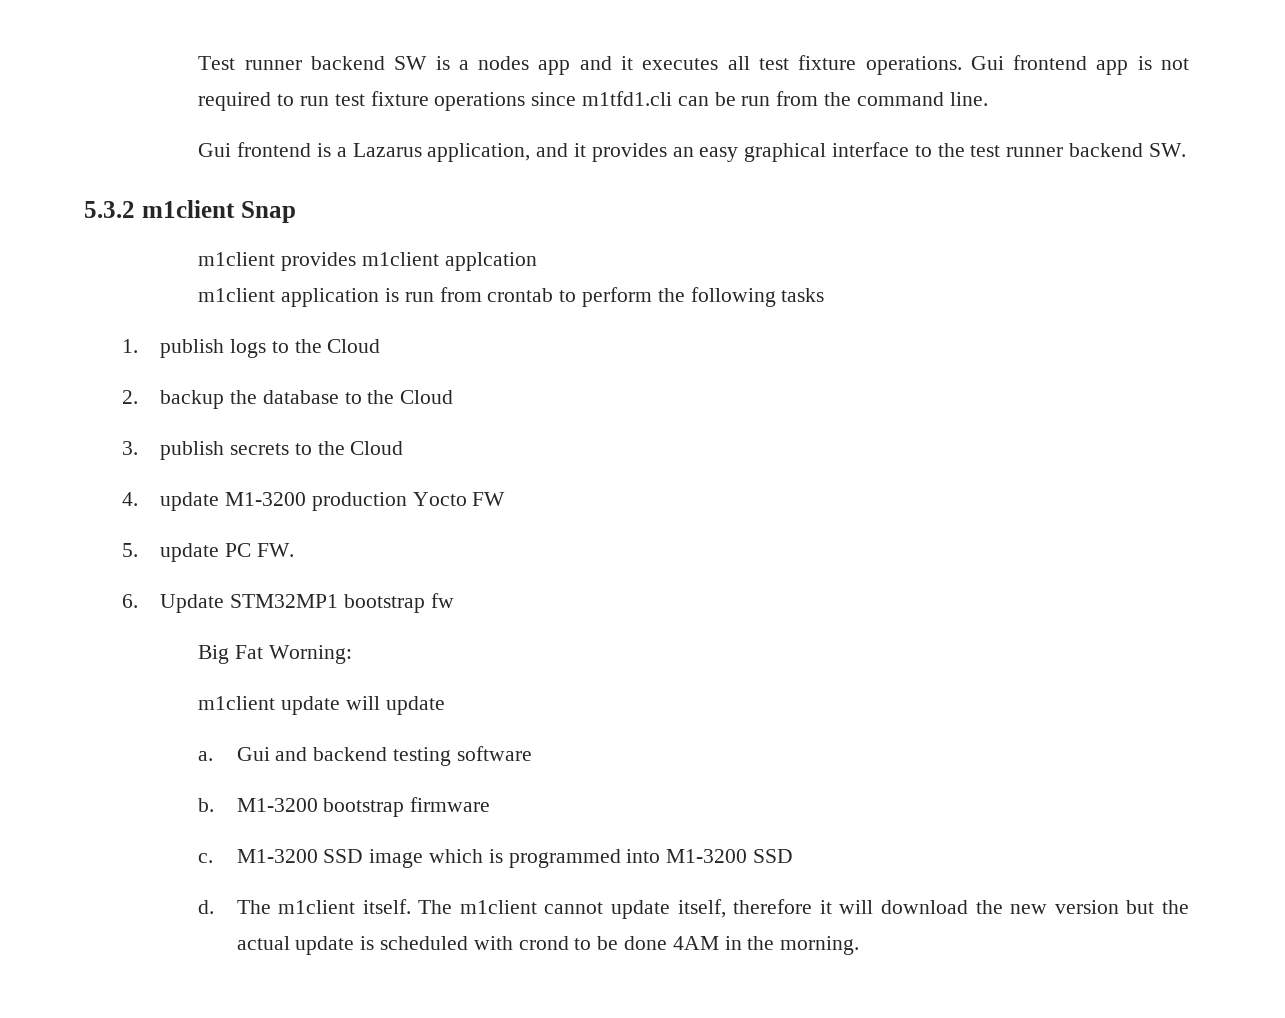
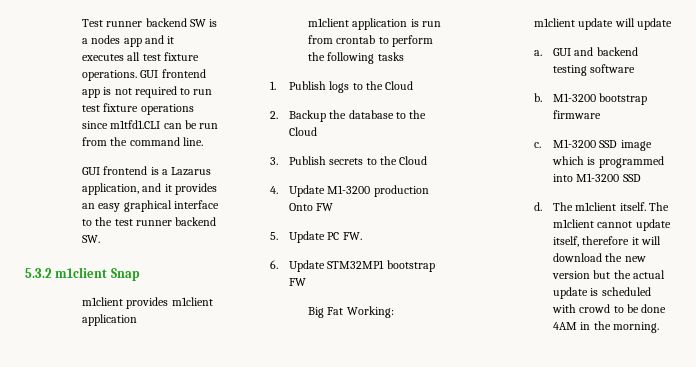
- Gui frontend app is not required to run test fixture operations since m1tfd1.cli can be run from the command line.
+ GUI frontend app is not required to run test fixture operations since m1tfd1.CLI can be run from the command line.
- Gui frontend is a Lazarus application, and it provides an easy graphical interface to the test runner backend SW.
+ GUI frontend is a Lazarus application, and it provides an easy graphical interface to the test runner backend SW.
- m1client provides m1client applcation
+ m1client provides m1client application
- 1. publish logs to the Cloud
+ 1. Publish logs to the Cloud
- 2. backup the database to the Cloud
+ 2. Backup the database to the Cloud
- 3. publish secrets to the Cloud
+ 3. Publish secrets to the Cloud
- 4. update M1-3200 production Yocto FW
+ 4. Update M1-3200 production Onto FW
- 5. update PC FW.
+ 5. Update PC FW.
- 6. Update STM32MP1 bootstrap fw
+ 6. Update STM32MP1 bootstrap FW
- Big Fat Worning:
+ Big Fat Working:
- Gui and backend testing software
+ GUI and backend testing software
- The m1client cannot update itself, therefore it will download the new version but the actual update is scheduled with crond to be done 4AM in the morning.
+ The m1client cannot update itself, therefore it will download the new version but the actual update is scheduled with crowd to be done 4AM in the morning.

